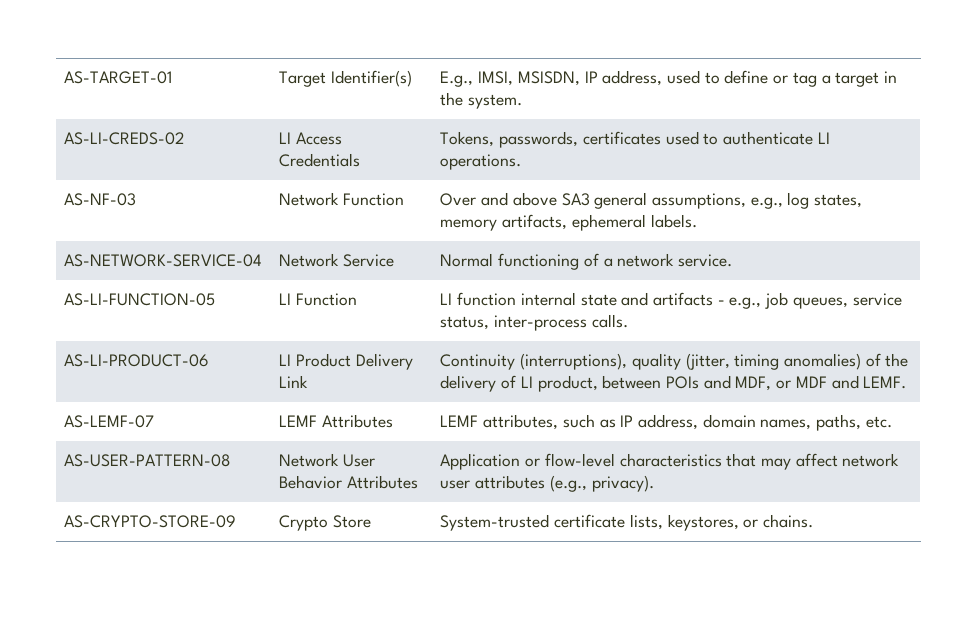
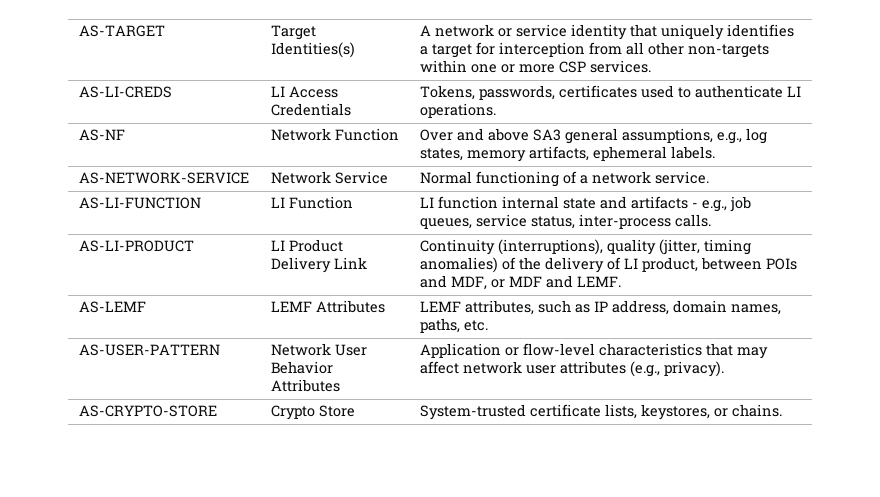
- AS-TARGET-01 | Target Identifier(s) | E.g., IMSI, MSISDN, IP address, used to define or tag a target in the system.
- AS-LI-CREDS-02 | LI Access Credentials | Tokens, passwords, certificates used to authenticate LI operations.
+ AS-TARGET | Target Identities(s) | A network or service identity that uniquely identifies a target for interception from all other non-targets within one or more CSP services.
+ AS-LI-CREDS | LI Access Credentials | Tokens, passwords, certificates used to authenticate LI operations.
- AS-NF-03 | Network Function | Over and above SA3 general assumptions, e.g., log states, memory artifacts, ephemeral labels.
+ AS-NF | Network Function | Over and above SA3 general assumptions, e.g., log states, memory artifacts, ephemeral labels.
- AS-NETWORK-SERVICE-04 | Network Service | Normal functioning of a network service.
+ AS-NETWORK-SERVICE | Network Service | Normal functioning of a network service.
- AS-LI-FUNCTION-05 | LI Function | LI function internal state and artifacts - e.g., job queues, service status, inter-process calls.
+ AS-LI-FUNCTION | LI Function | LI function internal state and artifacts - e.g., job queues, service status, inter-process calls.
- AS-LI-PRODUCT-06 | LI Product Delivery Link | Continuity (interruptions), quality (jitter, timing anomalies) of the delivery of LI product, between POIs and MDF, or MDF and LEMF.
+ AS-LI-PRODUCT | LI Product Delivery Link | Continuity (interruptions), quality (jitter, timing anomalies) of the delivery of LI product, between POIs and MDF, or MDF and LEMF.
- AS-LEMF-07 | LEMF Attributes | LEMF attributes, such as IP address, domain names, paths, etc.
+ AS-LEMF | LEMF Attributes | LEMF attributes, such as IP address, domain names, paths, etc.
- AS-USER-PATTERN-08 | Network User Behavior Attributes | Application or flow-level characteristics that may affect network user attributes (e.g., privacy).
+ AS-USER-PATTERN | Network User Behavior Attributes | Application or flow-level characteristics that may affect network user attributes (e.g., privacy).
- AS-CRYPTO-STORE-09 | Crypto Store | System-trusted certificate lists, keystores, or chains.
+ AS-CRYPTO-STORE | Crypto Store | System-trusted certificate lists, keystores, or chains.

